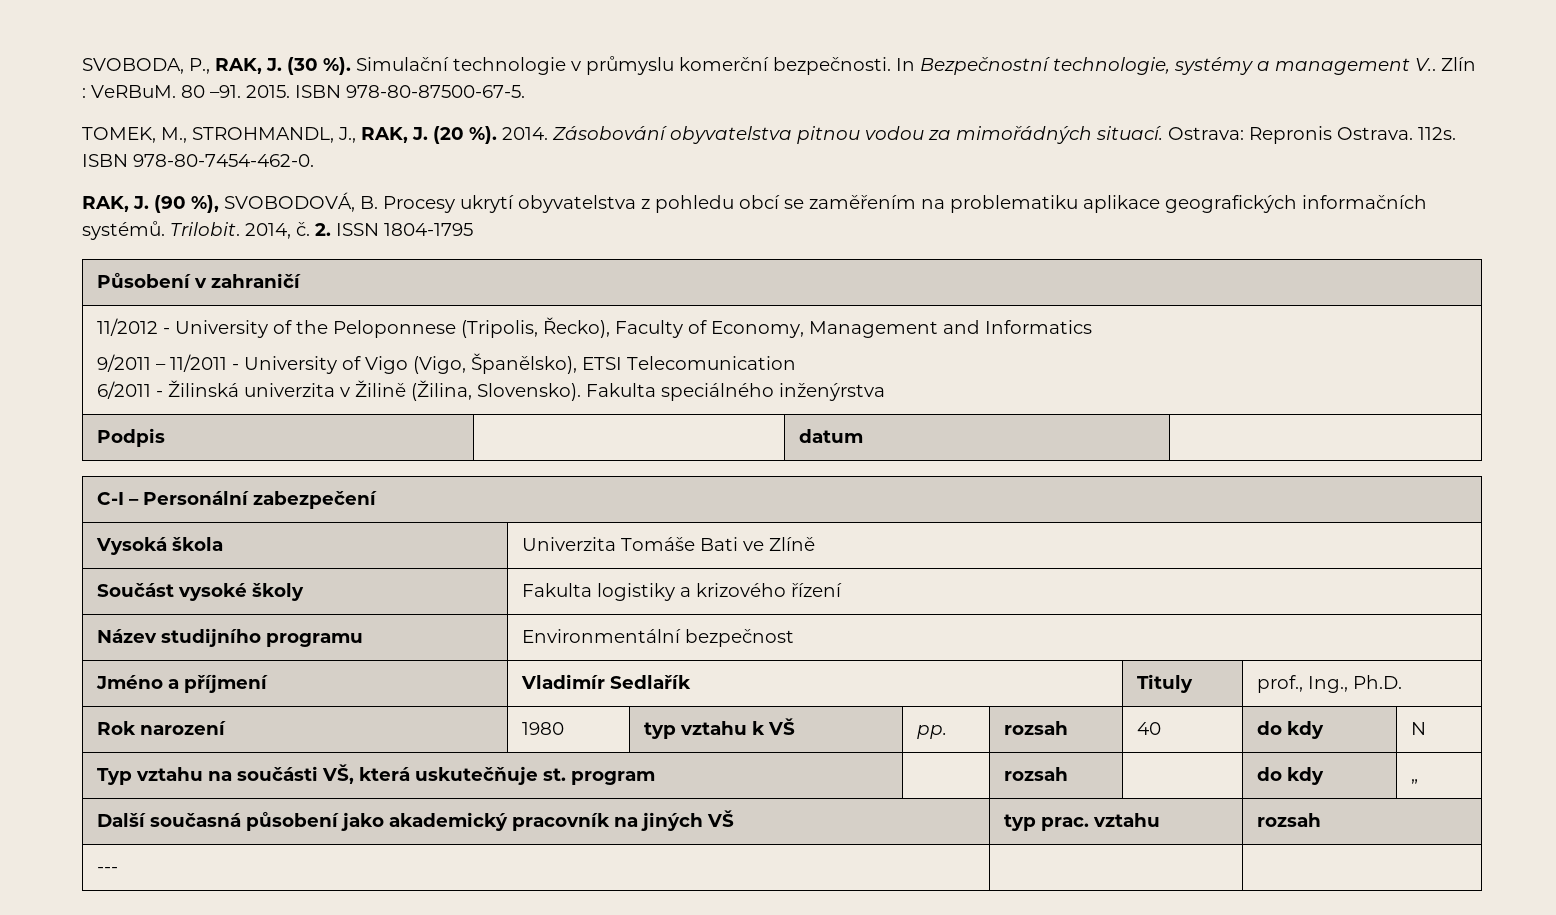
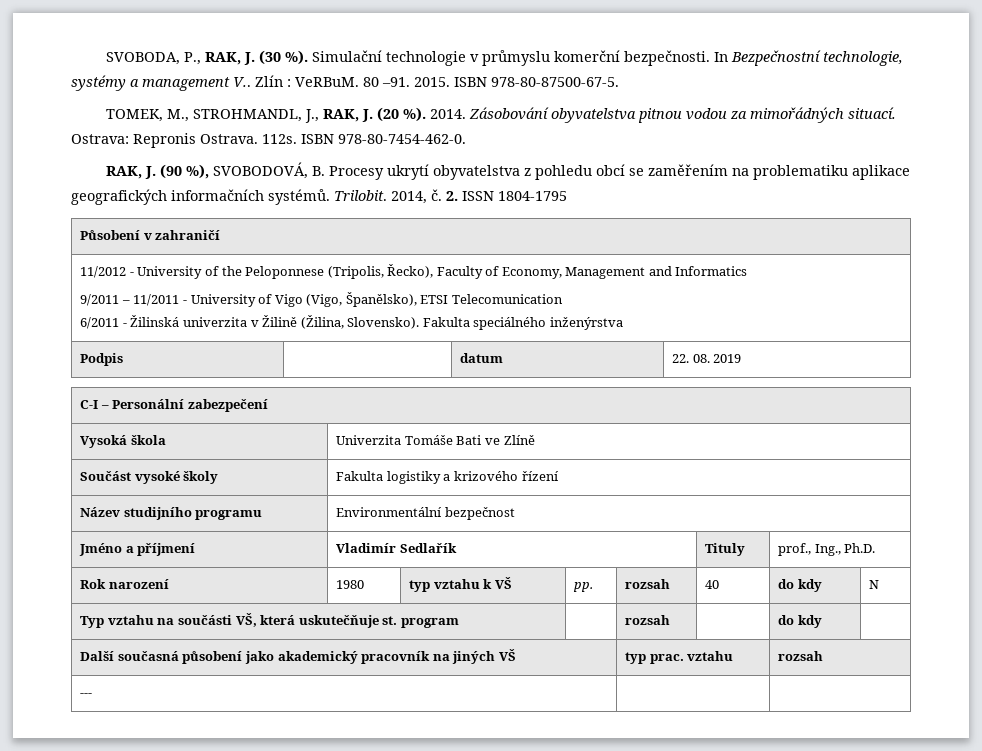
- Podpis | | datum |
+ Podpis | | datum | 22. 08. 2019
- Typ vztahu na součásti VŠ, která uskutečňuje st. program | | rozsah | | do kdy | „
+ Typ vztahu na součásti VŠ, která uskutečňuje st. program | | rozsah | | do kdy |

